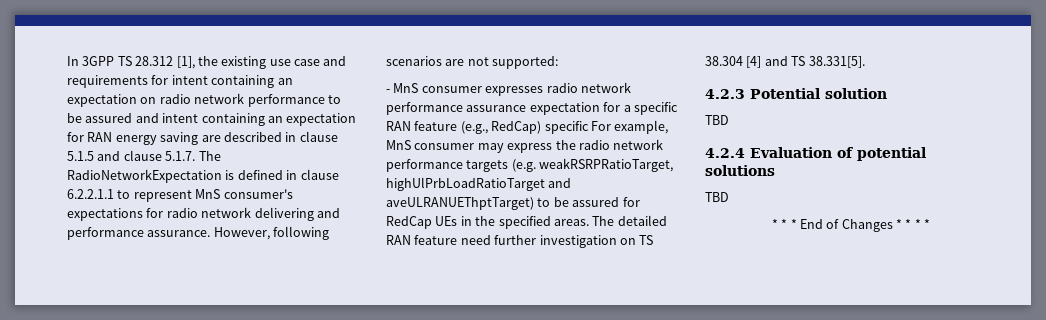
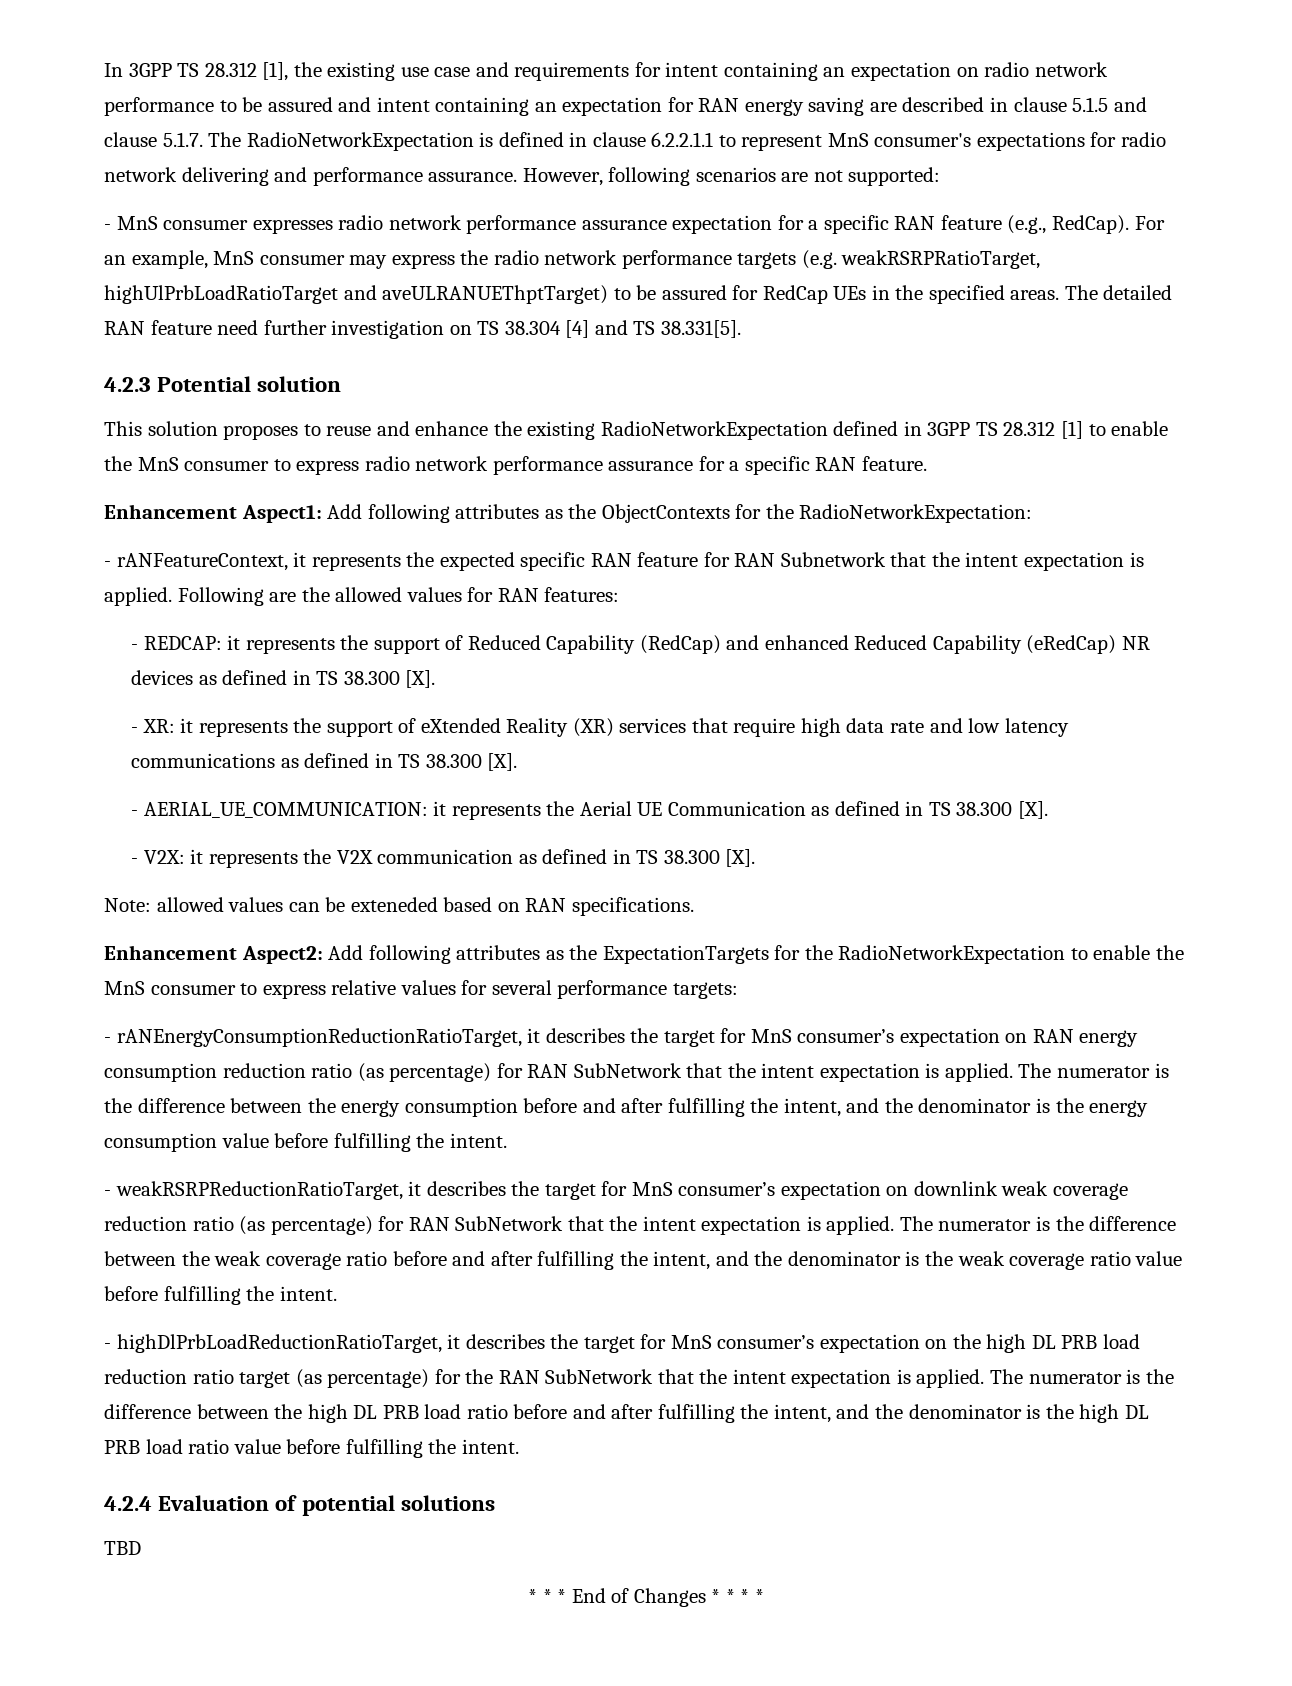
- - MnS consumer expresses radio network performance assurance expectation for a specific RAN feature (e.g., RedCap) specific For example, MnS consumer may express the radio network performance targets (e.g. weakRSRPRatioTarget, highUlPrbLoadRatioTarget and aveULRANUEThptTarget) to be assured for RedCap UEs in the specified areas.
+ - MnS consumer expresses radio network performance assurance expectation for a specific RAN feature (e.g., RedCap). For an example, MnS consumer may express the radio network performance targets (e.g. weakRSRPRatioTarget, highUlPrbLoadRatioTarget and aveULRANUEThptTarget) to be assured for RedCap UEs in the specified areas.
  4.2.3 Potential solution
- TBD
+ This solution proposes to reuse and enhance the existing RadioNetworkExpectation defined in 3GPP TS 28.312 [1] to enable the MnS consumer to express radio network performance assurance for a specific RAN feature.
+ Enhancement Aspect1: Add following attributes as the ObjectContexts for the RadioNetworkExpectation:
+ - rANFeatureContext, it represents the expected specific RAN feature for RAN Subnetwork that the intent expectation is applied. Following are the allowed values for RAN features:
+ - REDCAP: it represents the support of Reduced Capability (RedCap) and enhanced Reduced Capability (eRedCap) NR devices as defined in TS 38.300 [X].
+ - XR: it represents the support of eXtended Reality (XR) services that require high data rate and low latency communications as defined in TS 38.300 [X].
+ - AERIAL_UE_COMMUNICATION: it represents the Aerial UE Communication as defined in TS 38.300 [X].
+ - V2X: it represents the V2X communication as defined in TS 38.300 [X].
+ Note: allowed values can be exteneded based on RAN specifications.
+ Enhancement Aspect2: Add following attributes as the ExpectationTargets for the RadioNetworkExpectation to enable the MnS consumer to express relative values for several performance targets:
+ - rANEnergyConsumptionReductionRatioTarget, it describes the target for MnS consumer’s expectation on RAN energy consumption reduction ratio (as percentage) for RAN SubNetwork that the intent expectation is applied. The numerator is the difference between the energy consumption before and after fulfilling the intent, and the denominator is the energy consumption value before fulfilling the intent.
+ - weakRSRPReductionRatioTarget, it describes the target for MnS consumer’s expectation on downlink weak coverage reduction ratio (as percentage) for RAN SubNetwork that the intent expectation is applied. The numerator is the difference between the weak coverage ratio before and after fulfilling the intent, and the denominator is the weak coverage ratio value before fulfilling the intent.
+ - highDlPrbLoadReductionRatioTarget, it describes the target for MnS consumer’s expectation on the high DL PRB load reduction ratio target (as percentage) for the RAN SubNetwork that the intent expectation is applied. The numerator is the difference between the high DL PRB load ratio before and after fulfilling the intent, and the denominator is the high DL PRB load ratio value before fulfilling the intent.

